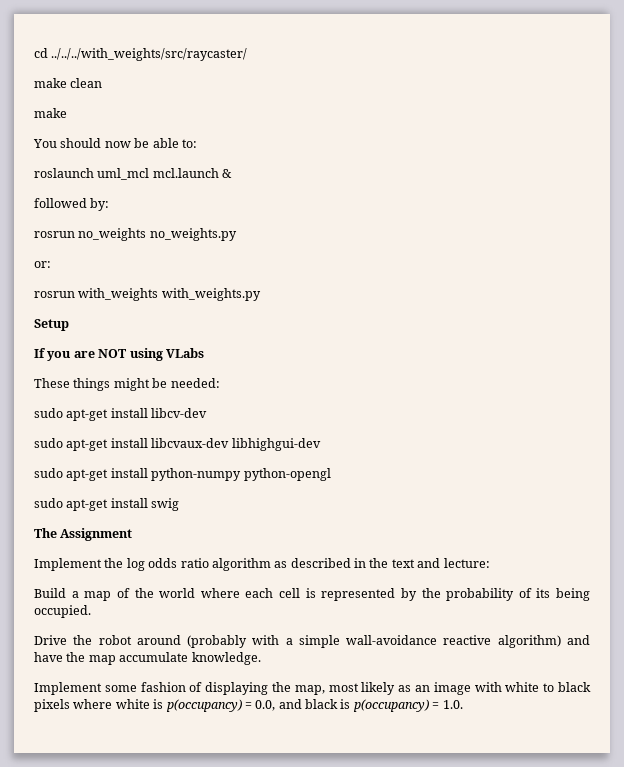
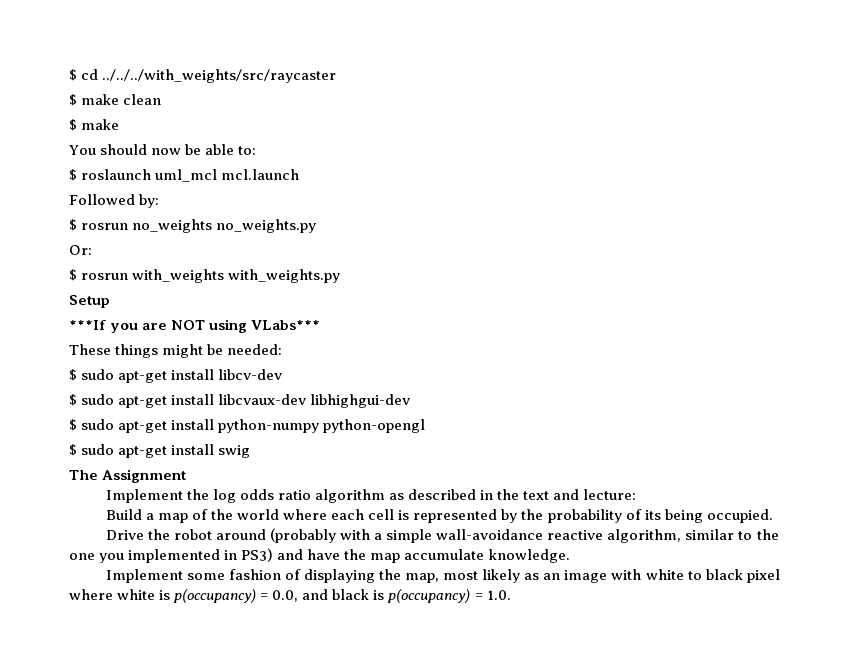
- cd ../../../with_weights/src/raycaster/
- make clean
- make
+ $ cd ../../../with_weights/src/raycaster
+ $ make clean
+ $ make
- roslaunch uml_mcl mcl.launch &
- followed by:
+ $ roslaunch uml_mcl mcl.launch
+ Followed by:
- rosrun no_weights no_weights.py
+ $ rosrun no_weights no_weights.py
- or:
- rosrun with_weights with_weights.py
+ Or:
+ $ rosrun with_weights with_weights.py
- If you are NOT using VLabs
+ ***If you are NOT using VLabs***
- sudo apt-get install libcv-dev
+ $ sudo apt-get install libcv-dev
- sudo apt-get install libcvaux-dev libhighgui-dev
+ $ sudo apt-get install libcvaux-dev libhighgui-dev
- sudo apt-get install python-numpy python-opengl
+ $ sudo apt-get install python-numpy python-opengl
- sudo apt-get install swig
+ $ sudo apt-get install swig
- Drive the robot around (probably with a simple wall-avoidance reactive algorithm) and have the map accumulate knowledge.
+ Drive the robot around (probably with a simple wall-avoidance reactive algorithm, similar to the one you implemented in PS3) and have the map accumulate knowledge.
- Implement some fashion of displaying the map, most likely as an image with white to black pixels where white is p(occupancy) = 0.0, and black is p(occupancy) = 1.0.
+ Implement some fashion of displaying the map, most likely as an image with white to black pixel where white is p(occupancy) = 0.0, and black is p(occupancy) = 1.0.

